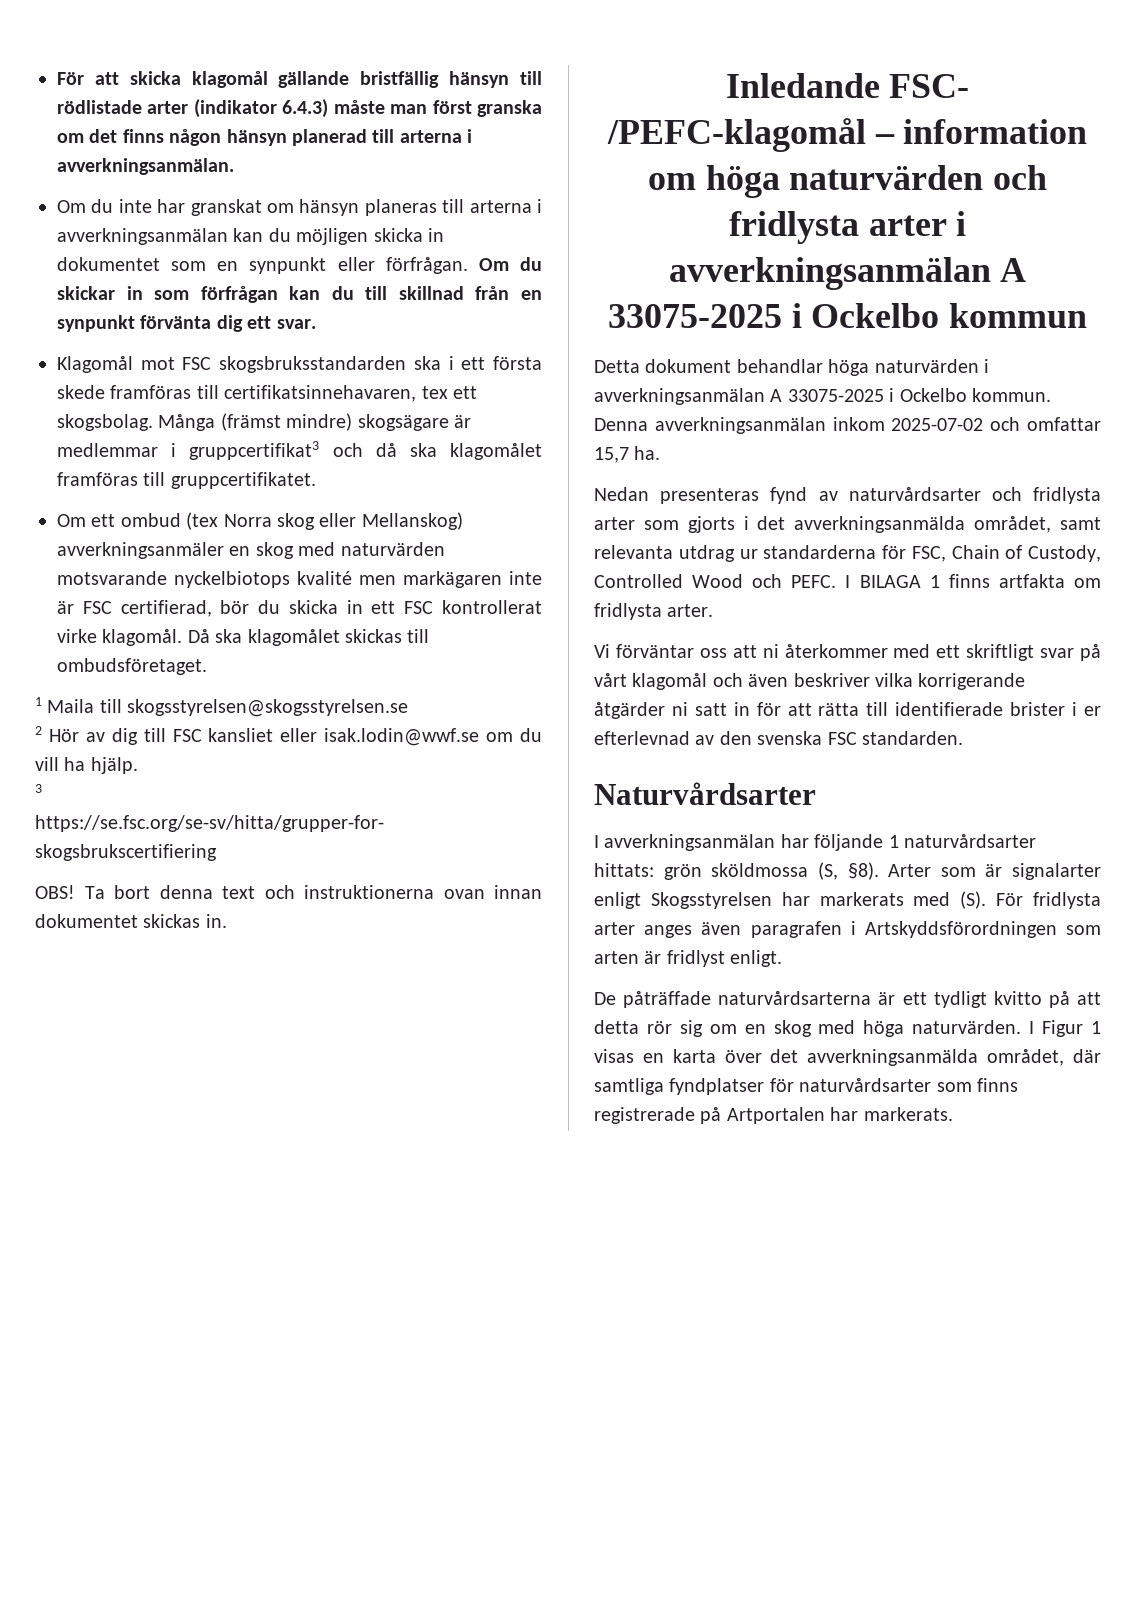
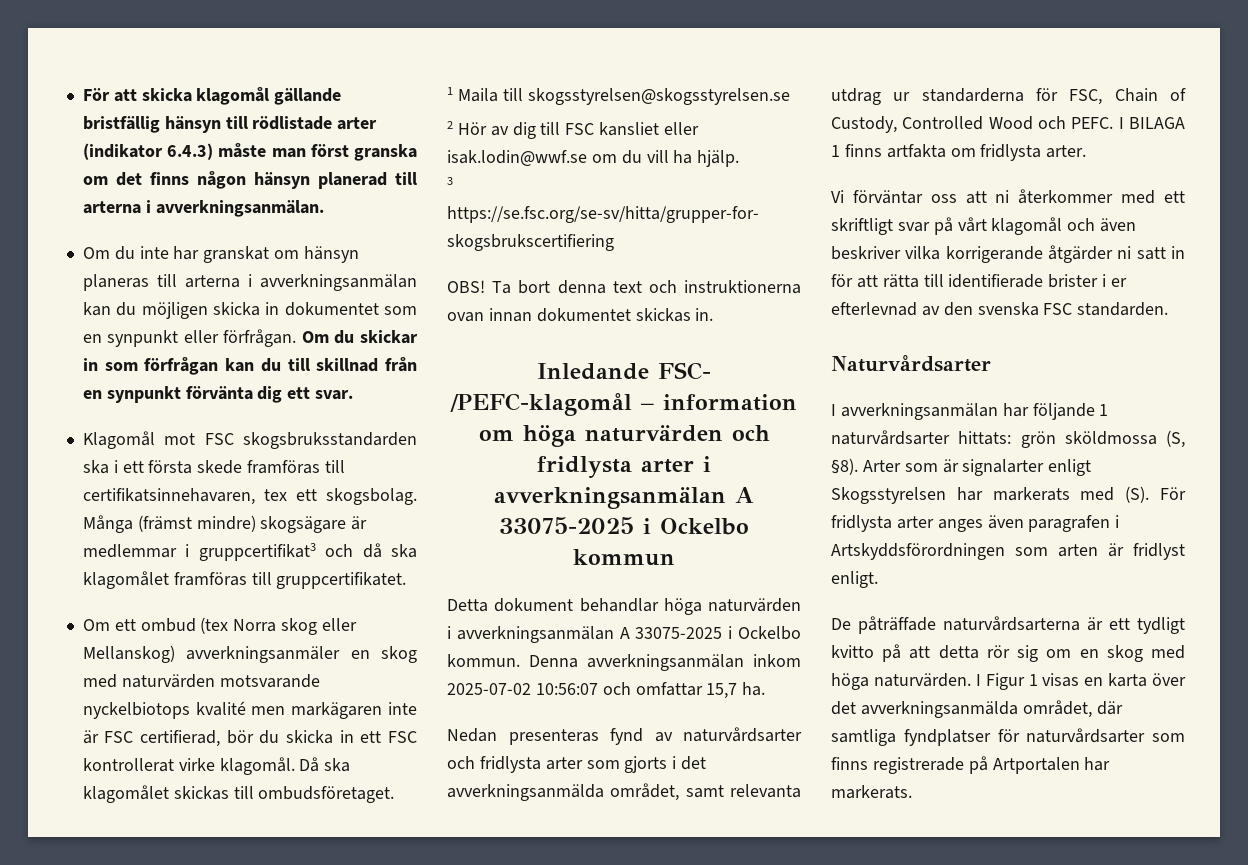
- Denna avverkningsanmälan inkom 2025-07-02 och omfattar 15,7 ha.
+ Denna avverkningsanmälan inkom 2025-07-02 10:56:07 och omfattar 15,7 ha.

